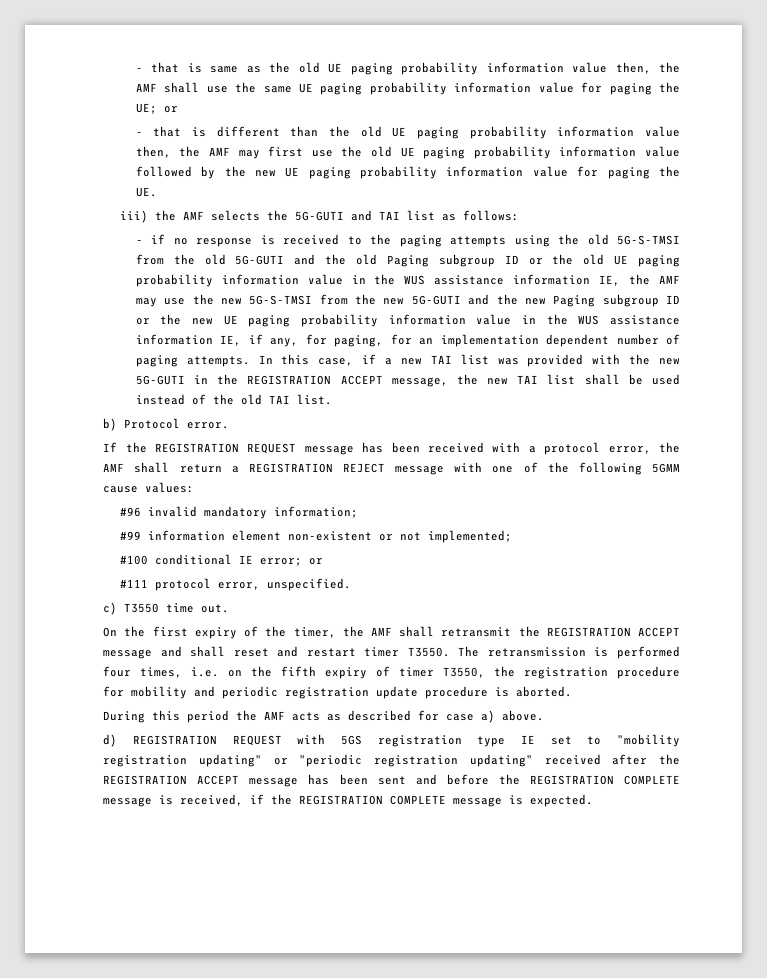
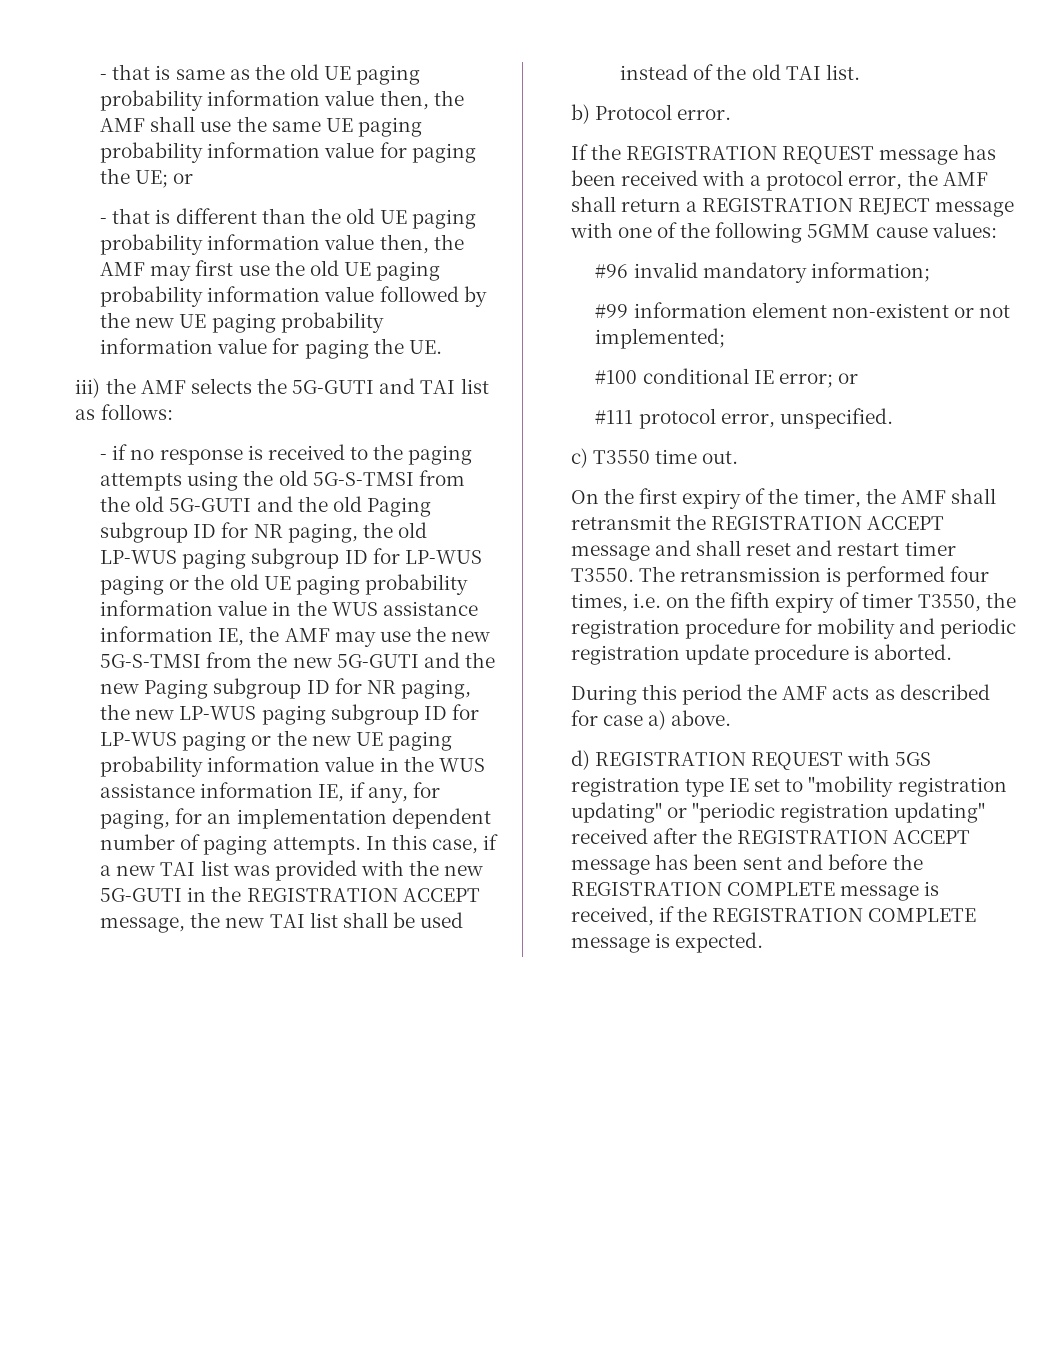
- - if no response is received to the paging attempts using the old 5G-S-TMSI from the old 5G-GUTI and the old Paging subgroup ID or the old UE paging probability information value in the WUS assistance information IE, the AMF may use the new 5G-S-TMSI from the new 5G-GUTI and the new Paging subgroup ID or the new UE paging probability information value in the WUS assistance information IE, if any, for paging, for an implementation dependent number of paging attempts.
+ - if no response is received to the paging attempts using the old 5G-S-TMSI from the old 5G-GUTI and the old Paging subgroup ID for NR paging, the old LP-WUS paging subgroup ID for LP-WUS paging or the old UE paging probability information value in the WUS assistance information IE, the AMF may use the new 5G-S-TMSI from the new 5G-GUTI and the new Paging subgroup ID for NR paging, the new LP-WUS paging subgroup ID for LP-WUS paging or the new UE paging probability information value in the WUS assistance information IE, if any, for paging, for an implementation dependent number of paging attempts.

